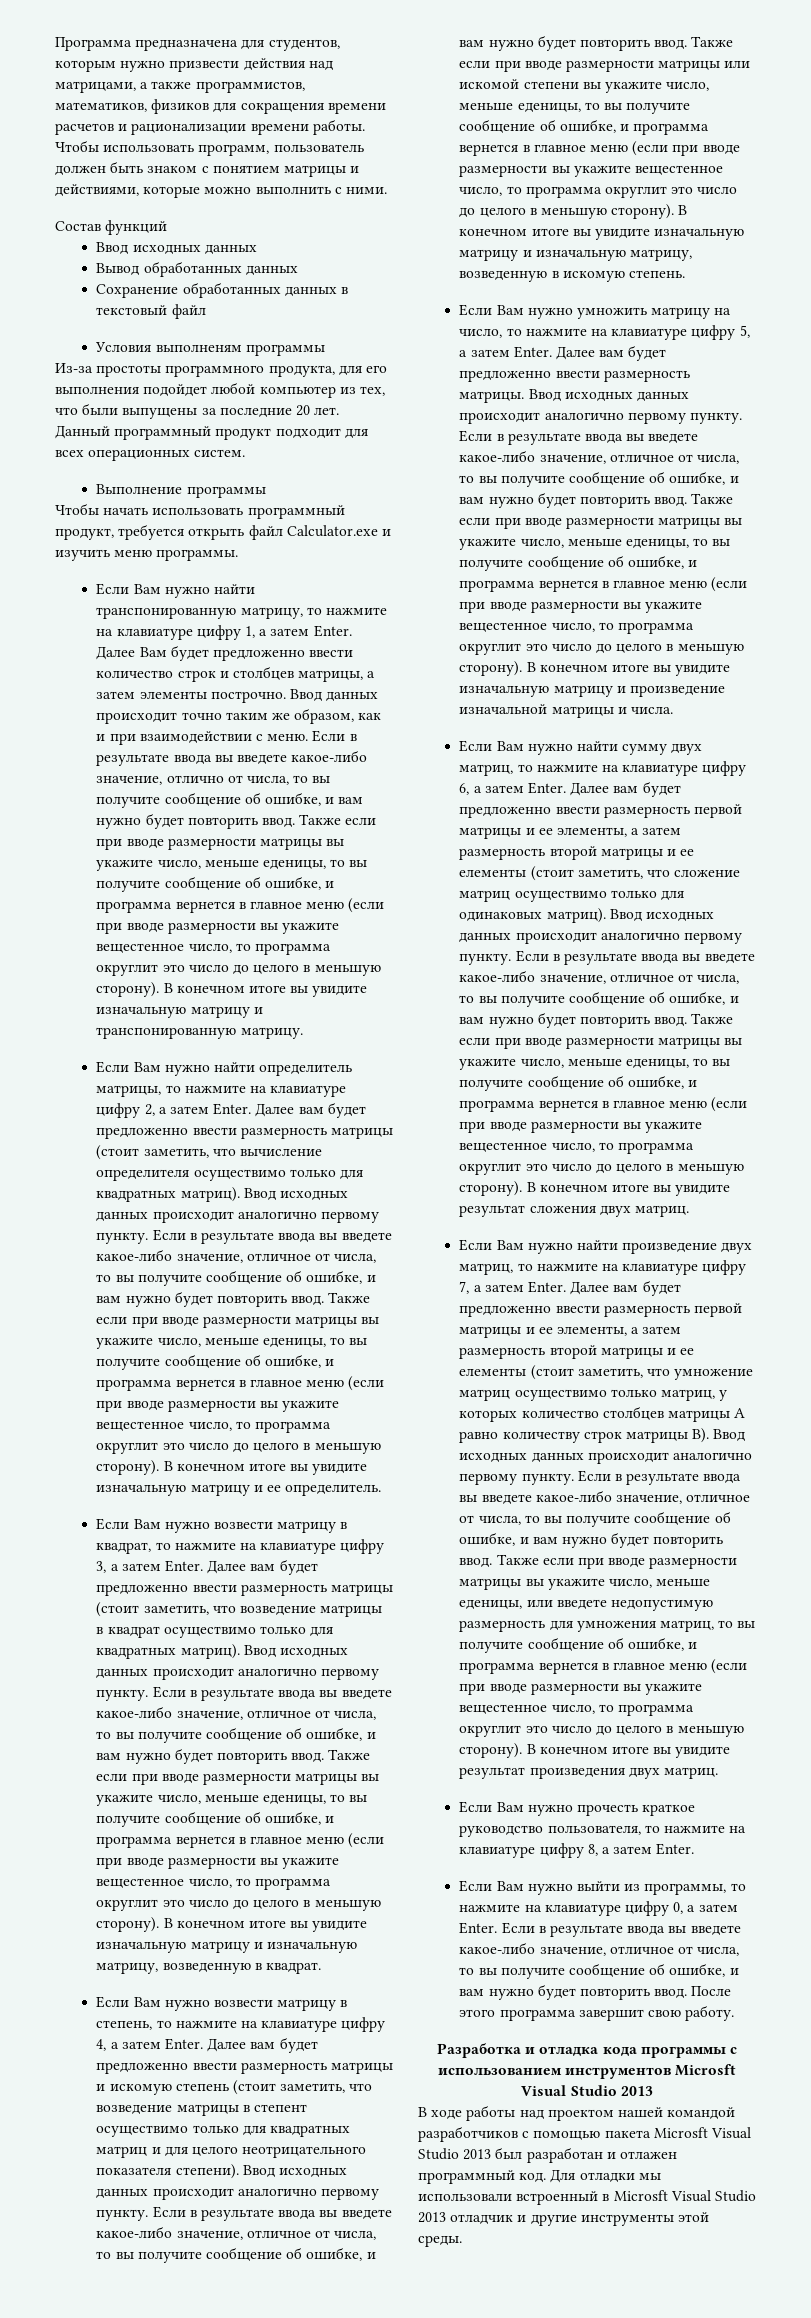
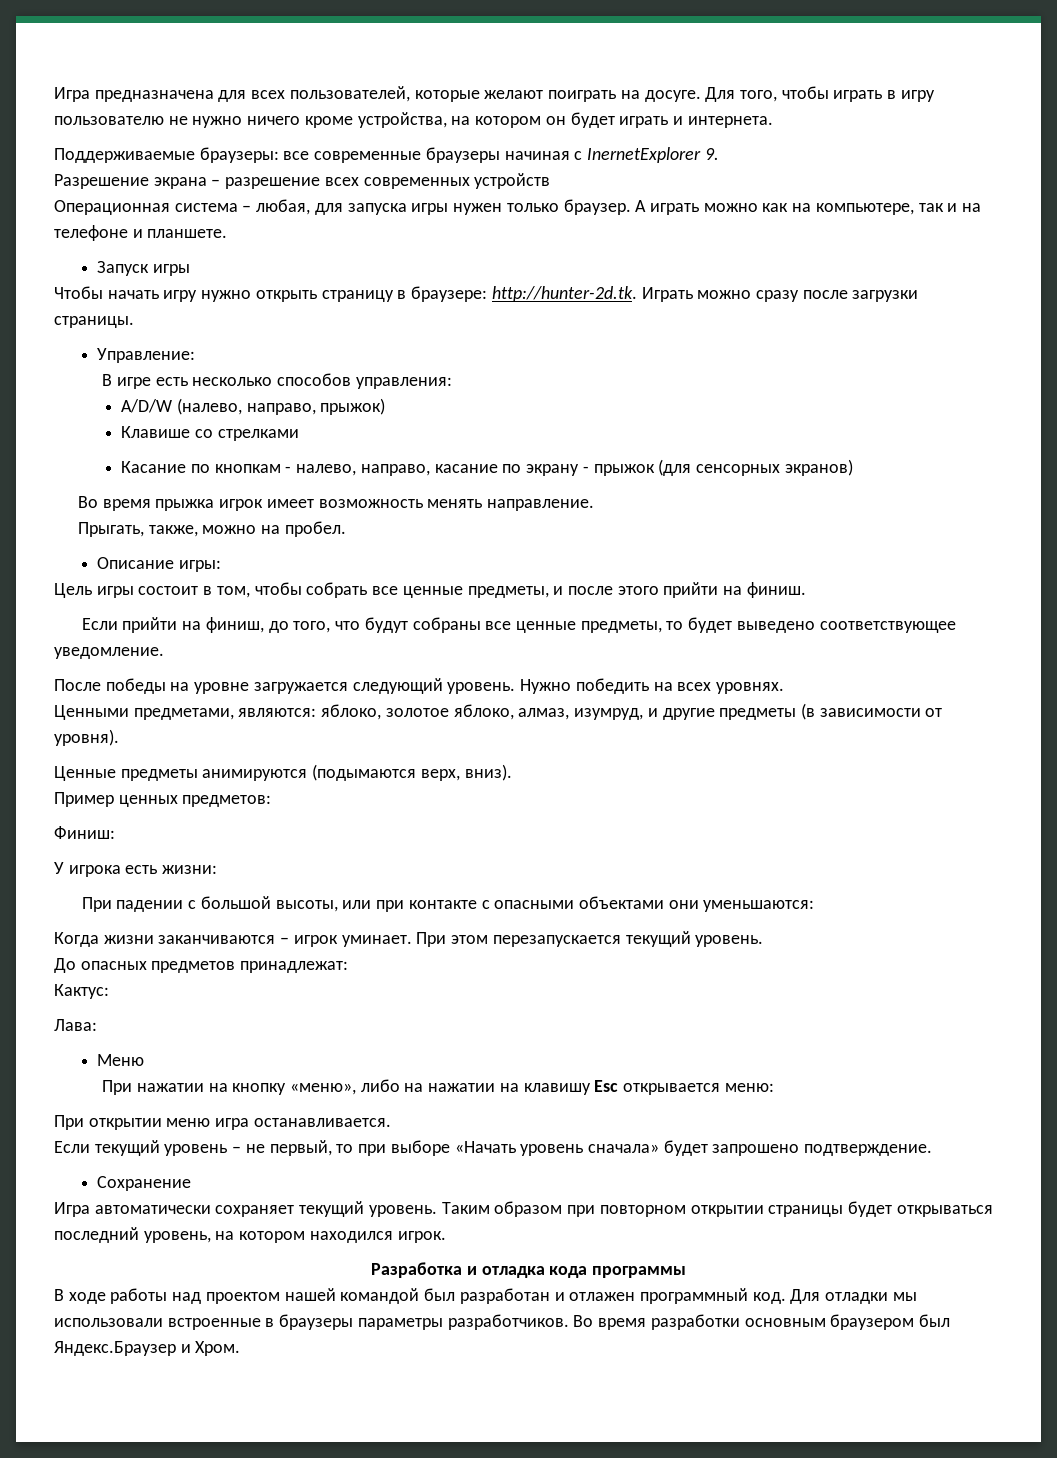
- Программа предназначена для студентов, которым нужно призвести действия над матрицами, а также программистов, математиков, физиков для сокращения времени расчетов и рационализации времени работы. Чтобы использовать программ, пользователь должен быть знаком с понятием матрицы и действиями, которые можно выполнить с ними.
- Состав функций
- Ввод исходных данных
- Вывод обработанных данных
- Сохранение обработанных данных в текстовый файл
- Условия выполненям программы
- Из-за простоты программного продукта, для его выполнения подойдет любой компьютер из тех, что были выпущены за последние 20 лет. Данный программный продукт подходит для всех операционных систем.
- Выполнение программы
- Чтобы начать использовать программный продукт, требуется открыть файл Calculator.exe и изучить меню программы.
- Если Вам нужно найти транспонированную матрицу, то нажмите на клавиатуре цифру 1, а затем Enter. Далее Вам будет предложенно ввести количество строк и столбцев матрицы, а затем элементы построчно. Ввод данных происходит точно таким же образом, как и при взаимодействии с меню. Если в результате ввода вы введете какое-либо значение, отлично от числа, то вы получите сообщение об ошибке, и вам нужно будет повторить ввод. Также если при вводе размерности матрицы вы укажите число, меньше еденицы, то вы получите сообщение об ошибке, и программа вернется в главное меню (если при вводе размерности вы укажите вещестенное число, то программа округлит это число до целого в меньшую сторону). В конечном итоге вы увидите изначальную матрицу и транспонированную матрицу.
- Если Вам нужно найти определитель матрицы, то нажмите на клавиатуре цифру 2, а затем Enter. Далее вам будет предложенно ввести размерность матрицы (стоит заметить, что вычисление определителя осуществимо только для квадратных матриц). Ввод исходных данных происходит аналогично первому пункту. Если в результате ввода вы введете какое-либо значение, отличное от числа, то вы получите сообщение об ошибке, и вам нужно будет повторить ввод. Также если при вводе размерности матрицы вы укажите число, меньше еденицы, то вы получите сообщение об ошибке, и программа вернется в главное меню (если при вводе размерности вы укажите вещестенное число, то программа округлит это число до целого в меньшую сторону). В конечном итоге вы увидите изначальную матрицу и ее определитель.
- Если Вам нужно возвести матрицу в квадрат, то нажмите на клавиатуре цифру 3, а затем Enter. Далее вам будет предложенно ввести размерность матрицы (стоит заметить, что возведение матрицы в квадрат осуществимо только для квадратных матриц). Ввод исходных данных происходит аналогично первому пункту. Если в результате ввода вы введете какое-либо значение, отличное от числа, то вы получите сообщение об ошибке, и вам нужно будет повторить ввод. Также если при вводе размерности матрицы вы укажите число, меньше еденицы, то вы получите сообщение об ошибке, и программа вернется в главное меню (если при вводе размерности вы укажите вещестенное число, то программа округлит это число до целого в меньшую сторону). В конечном итоге вы увидите изначальную матрицу и изначальную матрицу, возведенную в квадрат.
- Если Вам нужно возвести матрицу в степень, то нажмите на клавиатуре цифру 4, а затем Enter. Далее вам будет предложенно ввести размерность матрицы и искомую степень (стоит заметить, что возведение матрицы в степент осуществимо только для квадратных матриц и для целого неотрицательного показателя степени). Ввод исходных данных происходит аналогично первому пункту. Если в результате ввода вы введете какое-либо значение, отличное от числа, то вы получите сообщение об ошибке, и вам нужно будет повторить ввод. Также если при вводе размерности матрицы или искомой степени вы укажите число, меньше еденицы, то вы получите сообщение об ошибке, и программа вернется в главное меню (если при вводе размерности вы укажите вещестенное число, то программа округлит это число до целого в меньшую сторону). В конечном итоге вы увидите изначальную матрицу и изначальную матрицу, возведенную в искомую степень.
- Если Вам нужно умножить матрицу на число, то нажмите на клавиатуре цифру 5, а затем Enter. Далее вам будет предложенно ввести размерность матрицы. Ввод исходных данных происходит аналогично первому пункту. Если в результате ввода вы введете какое-либо значение, отличное от числа, то вы получите сообщение об ошибке, и вам нужно будет повторить ввод. Также если при вводе размерности матрицы вы укажите число, меньше еденицы, то вы получите сообщение об ошибке, и программа вернется в главное меню (если при вводе размерности вы укажите вещестенное число, то программа округлит это число до целого в меньшую сторону). В конечном итоге вы увидите изначальную матрицу и произведение изначальной матрицы и числа.
- Если Вам нужно найти сумму двух матриц, то нажмите на клавиатуре цифру 6, а затем Enter. Далее вам будет предложенно ввести размерность первой матрицы и ее элементы, а затем размерность второй матрицы и ее елементы (стоит заметить, что сложение матриц осуществимо только для одинаковых матриц). Ввод исходных данных происходит аналогично первому пункту. Если в результате ввода вы введете какое-либо значение, отличное от числа, то вы получите сообщение об ошибке, и вам нужно будет повторить ввод. Также если при вводе размерности матрицы вы укажите число, меньше еденицы, то вы получите сообщение об ошибке, и программа вернется в главное меню (если при вводе размерности вы укажите вещестенное число, то программа округлит это число до целого в меньшую сторону). В конечном итоге вы увидите результат сложения двух матриц.
- Если Вам нужно найти произведение двух матриц, то нажмите на клавиатуре цифру 7, а затем Enter. Далее вам будет предложенно ввести размерность первой матрицы и ее элементы, а затем размерность второй матрицы и ее елементы (стоит заметить, что умножение матриц осуществимо только матриц, у которых количество столбцев матрицы А равно количеству строк матрицы В). Ввод исходных данных происходит аналогично первому пункту. Если в результате ввода вы введете какое-либо значение, отличное от числа, то вы получите сообщение об ошибке, и вам нужно будет повторить ввод. Также если при вводе размерности матрицы вы укажите число, меньше еденицы, или введете недопустимую размерность для умножения матриц, то вы получите сообщение об ошибке, и программа вернется в главное меню (если при вводе размерности вы укажите вещестенное число, то программа округлит это число до целого в меньшую сторону). В конечном итоге вы увидите результат произведения двух матриц.
- Если Вам нужно прочесть краткое руководство пользователя, то нажмите на клавиатуре цифру 8, а затем Enter.
- Если Вам нужно выйти из программы, то нажмите на клавиатуре цифру 0, а затем Enter. Если в результате ввода вы введете какое-либо значение, отличное от числа, то вы получите сообщение об ошибке, и вам нужно будет повторить ввод. После этого программа завершит свою работу.
+ Игра предназначена для всех пользователей, которые желают поиграть на досуге. Для того, чтобы играть в игру пользователю не нужно ничего кроме устройства, на котором он будет играть и интернета.
+ Поддерживаемые браузеры: все современные браузеры начиная с InernetExplorer 9.
+ Разрешение экрана – разрешение всех современных устройств
+ Операционная система – любая, для запуска игры нужен только браузер. А играть можно как на компьютере, так и на телефоне и планшете.
+ Запуск игры
+ Чтобы начать игру нужно открыть страницу в браузере: http://hunter-2d.tk. Играть можно сразу после загрузки страницы.
+ Управление:
+ В игре есть несколько способов управления:
+ A/D/W (налево, направо, прыжок)
+ Клавише со стрелками
+ Касание по кнопкам - налево, направо, касание по экрану - прыжок (для сенсорных экранов)
+ Во время прыжка игрок имеет возможность менять направление.
+ Прыгать, также, можно на пробел.
+ Описание игры:
+ Цель игры состоит в том, чтобы собрать все ценные предметы, и после этого прийти на финиш.
+ Если прийти на финиш, до того, что будут собраны все ценные предметы, то будет выведено соответствующее уведомление.
+ После победы на уровне загружается следующий уровень. Нужно победить на всех уровнях.
+ Ценными предметами, являются: яблоко, золотое яблоко, алмаз, изумруд, и другие предметы (в зависимости от уровня).
+ Ценные предметы анимируются (подымаются верх, вниз).
+ Пример ценных предметов:
+ Финиш:
+ У игрока есть жизни:
+ При падении с большой высоты, или при контакте с опасными объектами они уменьшаются:
+ Когда жизни заканчиваются – игрок уминает. При этом перезапускается текущий уровень.
+ До опасных предметов принадлежат:
+ Кактус:
+ Лава:
+ Меню
+ При нажатии на кнопку «меню», либо на нажатии на клавишу Еsc открывается меню:
+ При открытии меню игра останавливается.
+ Если текущий уровень – не первый, то при выборе «Начать уровень сначала» будет запрошено подтверждение.
+ Сохранение
+ Игра автоматически сохраняет текущий уровень. Таким образом при повторном открытии страницы будет открываться последний уровень, на котором находился игрок.
- Разработка и отладка кода программы с использованием инструментов Microsft Visual Studio 2013
+ Разработка и отладка кода программы
- В ходе работы над проектом нашей командой разработчиков с помощью пакета Microsft Visual Studio 2013 был разработан и отлажен программный код.
+ В ходе работы над проектом нашей командой был разработан и отлажен программный код.
- Для отладки мы использовали встроенный в Microsft Visual Studio 2013 отладчик и другие инструменты этой среды.
+ Для отладки мы использовали встроенные в браузеры параметры разработчиков. Во время разработки основным браузером был Яндекс.Браузер и Хром.

